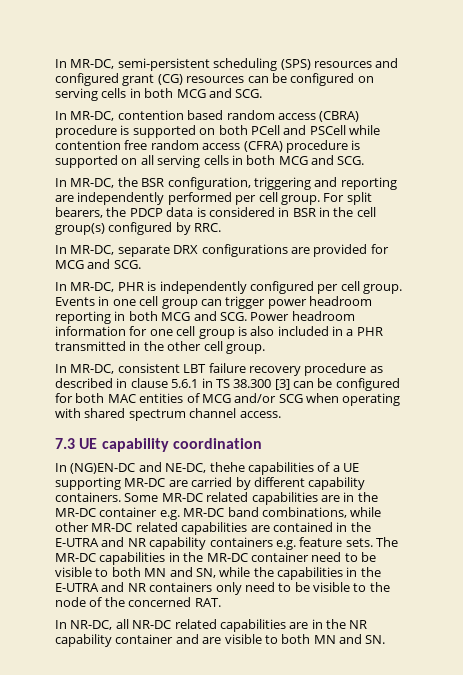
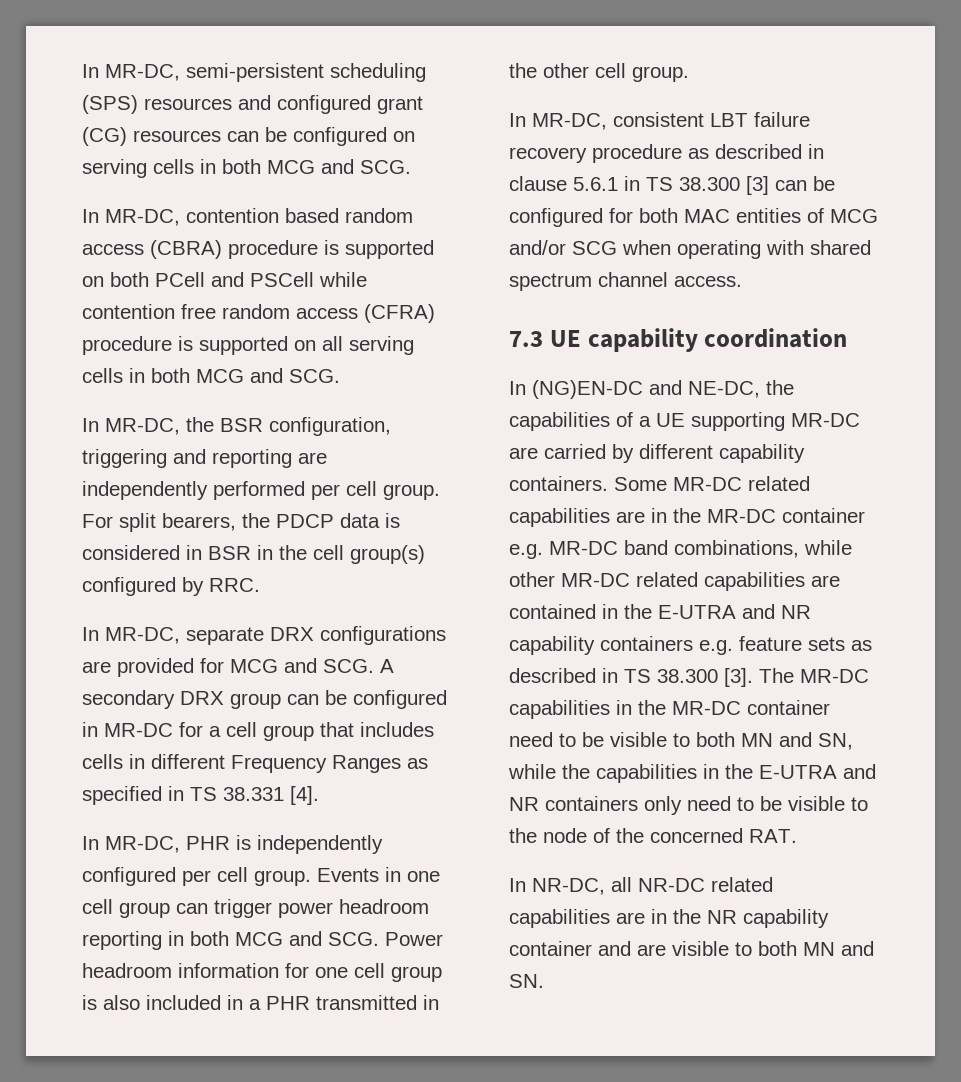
- In MR-DC, separate DRX configurations are provided for MCG and SCG.
+ In MR-DC, separate DRX configurations are provided for MCG and SCG. A secondary DRX group can be configured in MR-DC for a cell group that includes cells in different Frequency Ranges as specified in TS 38.331 [4].
- In (NG)EN-DC and NE-DC, thehe capabilities of a UE supporting MR-DC are carried by different capability containers.
+ In (NG)EN-DC and NE-DC, the capabilities of a UE supporting MR-DC are carried by different capability containers.
- Some MR-DC related capabilities are in the MR-DC container e.g. MR-DC band combinations, while other MR-DC related capabilities are contained in the E-UTRA and NR capability containers e.g. feature sets.
+ Some MR-DC related capabilities are in the MR-DC container e.g. MR-DC band combinations, while other MR-DC related capabilities are contained in the E-UTRA and NR capability containers e.g. feature sets as described in TS 38.300 [3].

